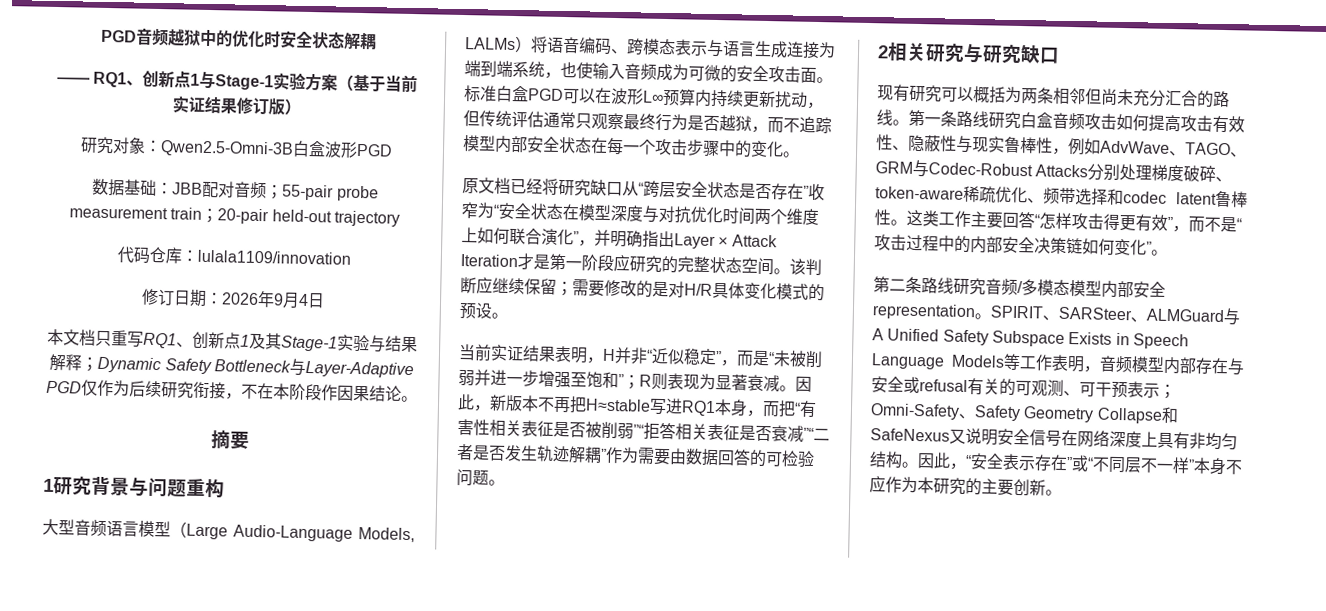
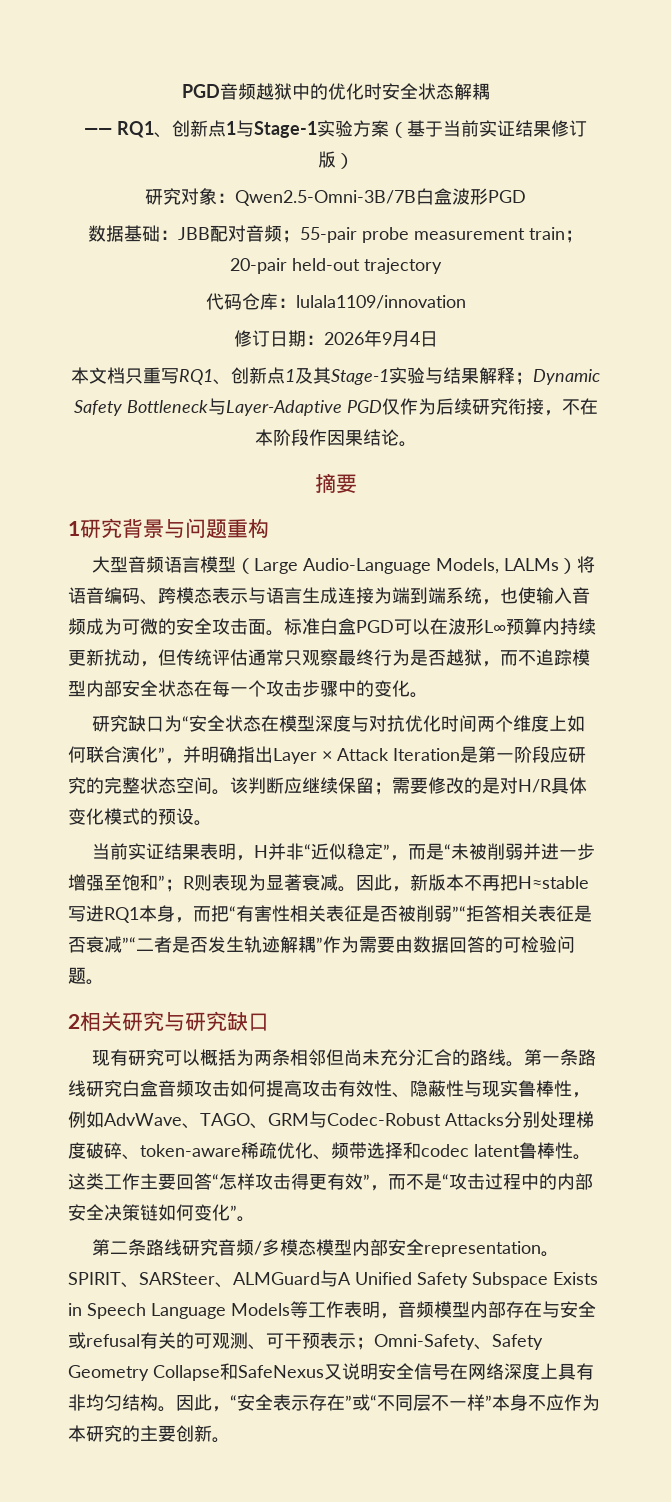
- 研究对象：Qwen2.5-Omni-3B白盒波形PGD
+ 研究对象：Qwen2.5-Omni-3B/7B白盒波形PGD
- 原文档已经将研究缺口从“跨层安全状态是否存在”收窄为“安全状态在模型深度与对抗优化时间两个维度上如何联合演化”，并明确指出Layer × Attack Iteration才是第一阶段应研究的完整状态空间。
+ 研究缺口为“安全状态在模型深度与对抗优化时间两个维度上如何联合演化”，并明确指出Layer × Attack Iteration是第一阶段应研究的完整状态空间。

